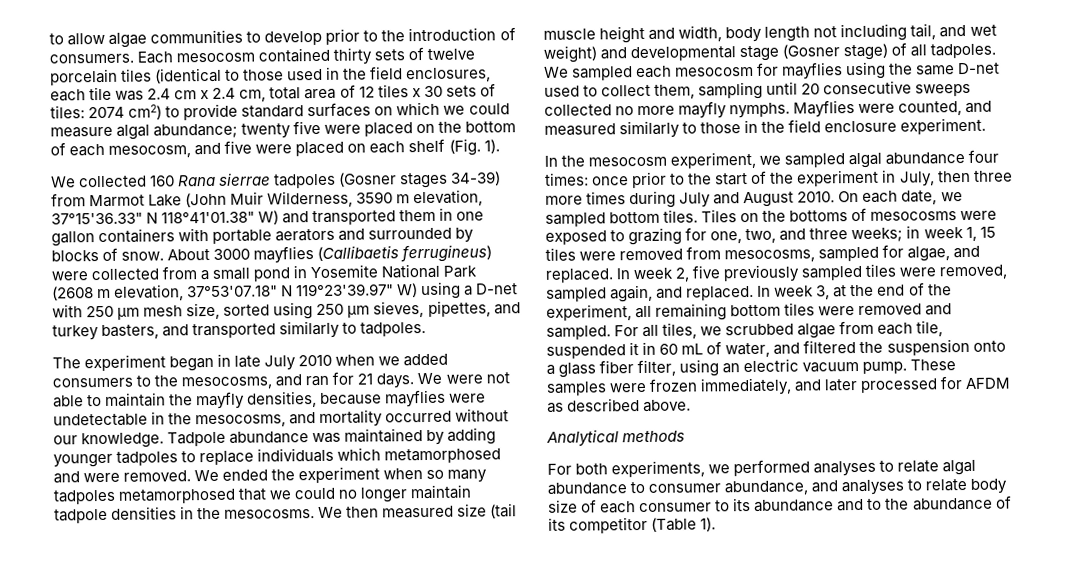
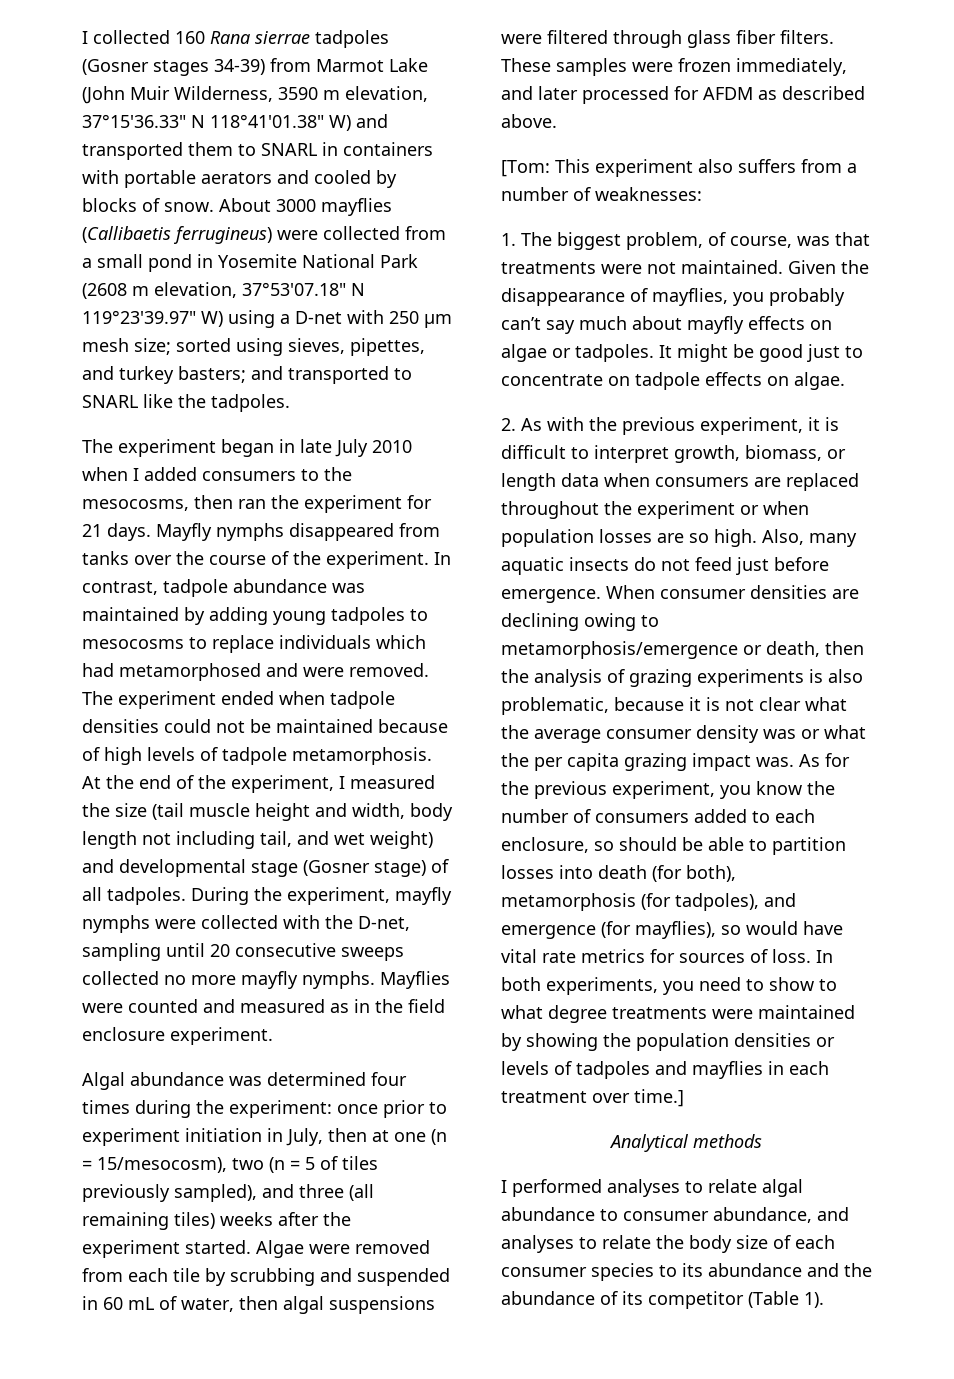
- to allow algae communities to develop prior to the introduction of consumers. Each mesocosm contained thirty sets of twelve porcelain tiles (identical to those used in the field enclosures, each tile was 2.4 cm x 2.4 cm, total area of 12 tiles x 30 sets of tiles: 2074 cm2) to provide standard surfaces on which we could measure algal abundance; twenty five were placed on the bottom of each mesocosm, and five were placed on each shelf (Fig. 1).
- We collected 160 Rana sierrae tadpoles (Gosner stages 34-39) from Marmot Lake (John Muir Wilderness, 3590 m elevation, 37°15'36.33" N 118°41'01.38" W) and transported them in one gallon containers with portable aerators and surrounded by blocks of snow.
+ I collected 160 Rana sierrae tadpoles (Gosner stages 34-39) from Marmot Lake (John Muir Wilderness, 3590 m elevation, 37°15'36.33" N 118°41'01.38" W) and transported them to SNARL in containers with portable aerators and cooled by blocks of snow.
- About 3000 mayflies (Callibaetis ferrugineus) were collected from a small pond in Yosemite National Park (2608 m elevation, 37°53'07.18" N 119°23'39.97" W) using a D-net with 250 μm mesh size, sorted using 250 μm sieves, pipettes, and turkey basters, and transported similarly to tadpoles.
+ About 3000 mayflies (Callibaetis ferrugineus) were collected from a small pond in Yosemite National Park (2608 m elevation, 37°53'07.18" N 119°23'39.97" W) using a D-net with 250 μm mesh size; sorted using sieves, pipettes, and turkey basters; and transported to SNARL like the tadpoles.
- The experiment began in late July 2010 when we added consumers to the mesocosms, and ran for 21 days. We were not able to maintain the mayfly densities, because mayflies were undetectable in the mesocosms, and mortality occurred without our knowledge. Tadpole abundance was maintained by adding younger tadpoles to replace individuals which metamorphosed and were removed.
+ The experiment began in late July 2010 when I added consumers to the mesocosms, then ran the experiment for 21 days. Mayfly nymphs disappeared from tanks over the course of the experiment. In contrast, tadpole abundance was maintained by adding young tadpoles to mesocosms to replace individuals which had metamorphosed and were removed.
- We ended the experiment when so many tadpoles metamorphosed that we could no longer maintain tadpole densities in the mesocosms. We then measured size (tail muscle height and width, body length not including tail, and wet weight) and developmental stage (Gosner stage) of all tadpoles.
+ The experiment ended when tadpole densities could not be maintained because of high levels of tadpole metamorphosis. At the end of the experiment, I measured the size (tail muscle height and width, body length not including tail, and wet weight) and developmental stage (Gosner stage) of all tadpoles.
- We sampled each mesocosm for mayflies using the same D-net used to collect them, sampling until 20 consecutive sweeps collected no more mayfly nymphs.
+ During the experiment, mayfly nymphs were collected with the D-net, sampling until 20 consecutive sweeps collected no more mayfly nymphs.
- Mayflies were counted, and measured similarly to those in the field enclosure experiment.
+ Mayflies were counted and measured as in the field enclosure experiment.
- In the mesocosm experiment, we sampled algal abundance four times: once prior to the start of the experiment in July, then three more times during July and August 2010. On each date, we sampled bottom tiles. Tiles on the bottoms of mesocosms were exposed to grazing for one, two, and three weeks; in week 1, 15 tiles were removed from mesocosms, sampled for algae, and replaced. In week 2, five previously sampled tiles were removed, sampled again, and replaced. In week 3, at the end of the experiment, all remaining bottom tiles were removed and sampled. For all tiles, we scrubbed algae from each tile, suspended it in 60 mL of water, and filtered the suspension onto a glass fiber filter, using an electric vacuum pump.
+ Algal abundance was determined four times during the experiment: once prior to experiment initiation in July, then at one (n = 15/mesocosm), two (n = 5 of tiles previously sampled), and three (all remaining tiles) weeks after the experiment started. Algae were removed from each tile by scrubbing and suspended in 60 mL of water, then algal suspensions were filtered through glass fiber filters.
+ [Tom: This experiment also suffers from a number of weaknesses:
+ 1. The biggest problem, of course, was that treatments were not maintained. Given the disappearance of mayflies, you probably can’t say much about mayfly effects on algae or tadpoles. It might be good just to concentrate on tadpole effects on algae.
+ 2. As with the previous experiment, it is difficult to interpret growth, biomass, or length data when consumers are replaced throughout the experiment or when population losses are so high. Also, many aquatic insects do not feed just before emergence. When consumer densities are declining owing to metamorphosis/emergence or death, then the analysis of grazing experiments is also problematic, because it is not clear what the average consumer density was or what the per capita grazing impact was. As for the previous experiment, you know the number of consumers added to each enclosure, so should be able to partition losses into death (for both), metamorphosis (for tadpoles), and emergence (for mayflies), so would have vital rate metrics for sources of loss. In both experiments, you need to show to what degree treatments were maintained by showing the population densities or levels of tadpoles and mayflies in each treatment over time.]
  Analytical methods
- For both experiments, we performed analyses to relate algal abundance to consumer abundance, and analyses to relate body size of each consumer to its abundance and to the abundance of its competitor (Table 1).
+ I performed analyses to relate algal abundance to consumer abundance, and analyses to relate the body size of each consumer species to its abundance and the abundance of its competitor (Table 1).

